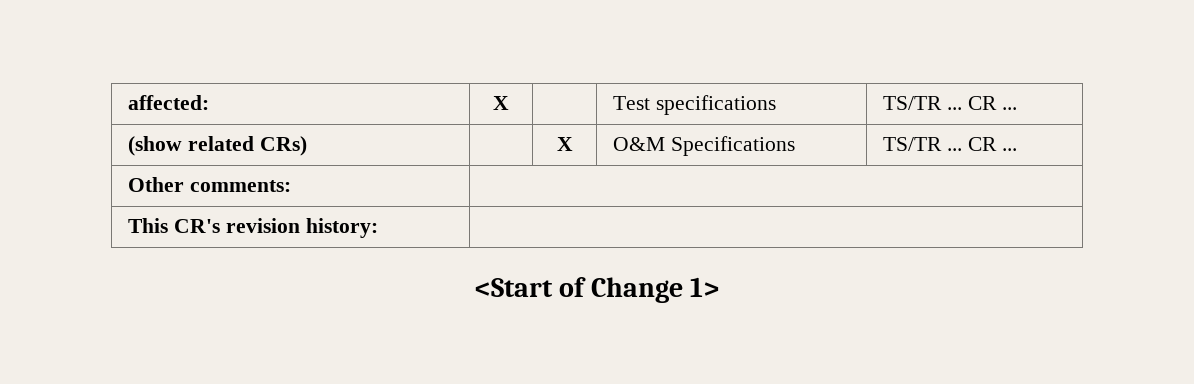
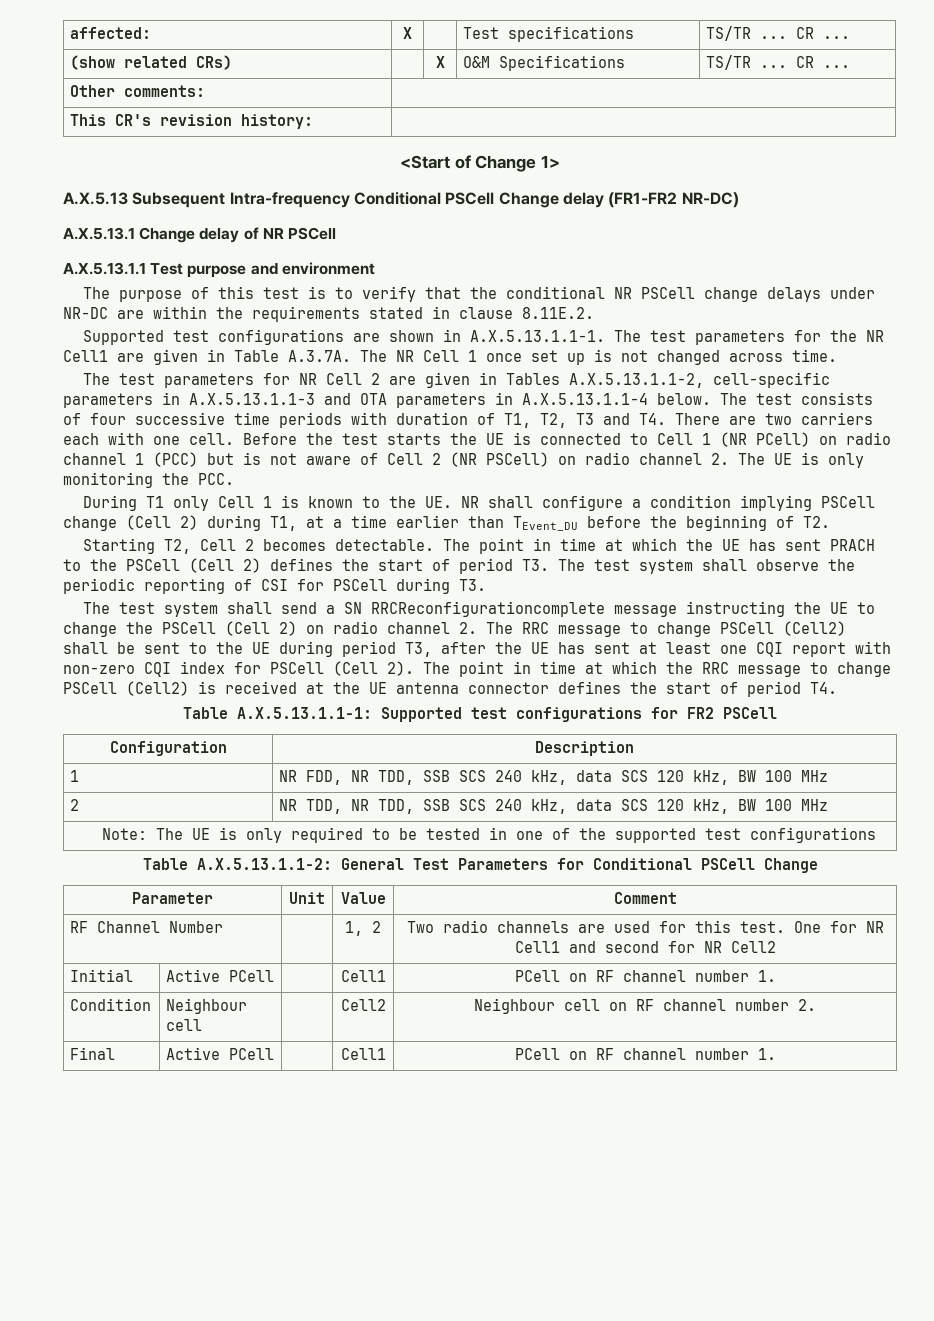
+ A.X.5.13 Subsequent Intra-frequency Conditional PSCell Change delay (FR1-FR2 NR-DC)
+ A.X.5.13.1 Change delay of NR PSCell
+ A.X.5.13.1.1 Test purpose and environment
+ The purpose of this test is to verify that the conditional NR PSCell change delays under NR-DC are within the requirements stated in clause 8.11E.2.
+ Supported test configurations are shown in A.X.5.13.1.1-1. The test parameters for the NR Cell1 are given in Table A.3.7A. The NR Cell 1 once set up is not changed across time.
+ The test parameters for NR Cell 2 are given in Tables A.X.5.13.1.1-2, cell-specific parameters in A.X.5.13.1.1-3 and OTA parameters in A.X.5.13.1.1-4 below. The test consists of four successive time periods with duration of T1, T2, T3 and T4. There are two carriers each with one cell. Before the test starts the UE is connected to Cell 1 (NR PCell) on radio channel 1 (PCC) but is not aware of Cell 2 (NR PSCell) on radio channel 2. The UE is only monitoring the PCC.
+ During T1 only Cell 1 is known to the UE. NR shall configure a condition implying PSCell change (Cell 2) during T1, at a time earlier than TEvent_DU before the beginning of T2.
+ Starting T2, Cell 2 becomes detectable. The point in time at which the UE has sent PRACH to the PSCell (Cell 2) defines the start of period T3. The test system shall observe the periodic reporting of CSI for PSCell during T3.
+ The test system shall send a SN RRCReconfigurationcomplete message instructing the UE to change the PSCell (Cell 2) on radio channel 2. The RRC message to change PSCell (Cell2) shall be sent to the UE during period T3, after the UE has sent at least one CQI report with non-zero CQI index for PSCell (Cell 2). The point in time at which the RRC message to change PSCell (Cell2) is received at the UE antenna connector defines the start of period T4.
+ Table A.X.5.13.1.1-1: Supported test configurations for FR2 PSCell
+ Configuration | Description
+ 1 | NR FDD, NR TDD, SSB SCS 240 kHz, data SCS 120 kHz, BW 100 MHz
+ 2 | NR TDD, NR TDD, SSB SCS 240 kHz, data SCS 120 kHz, BW 100 MHz
+ Note: The UE is only required to be tested in one of the supported test configurations
+ Table A.X.5.13.1.1-2: General Test Parameters for Conditional PSCell Change
+ Parameter | Unit | Value | Comment
+ RF Channel Number | | 1, 2 | Two radio channels are used for this test. One for NR Cell1 and second for NR Cell2
+ Initial | Active PCell | | Cell1 | PCell on RF channel number 1.
+ Condition | Neighbour cell | | Cell2 | Neighbour cell on RF channel number 2.
+ Final | Active PCell | | Cell1 | PCell on RF channel number 1.

